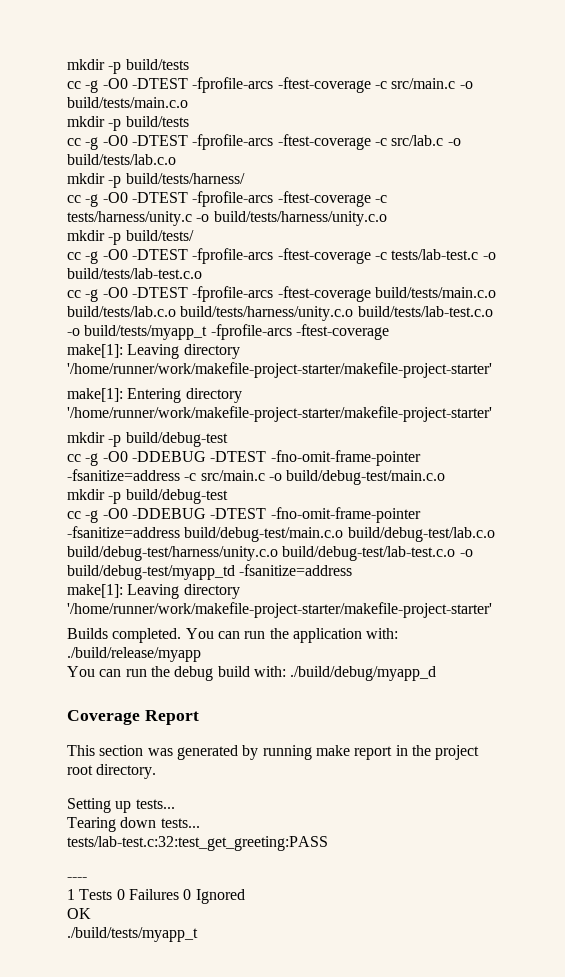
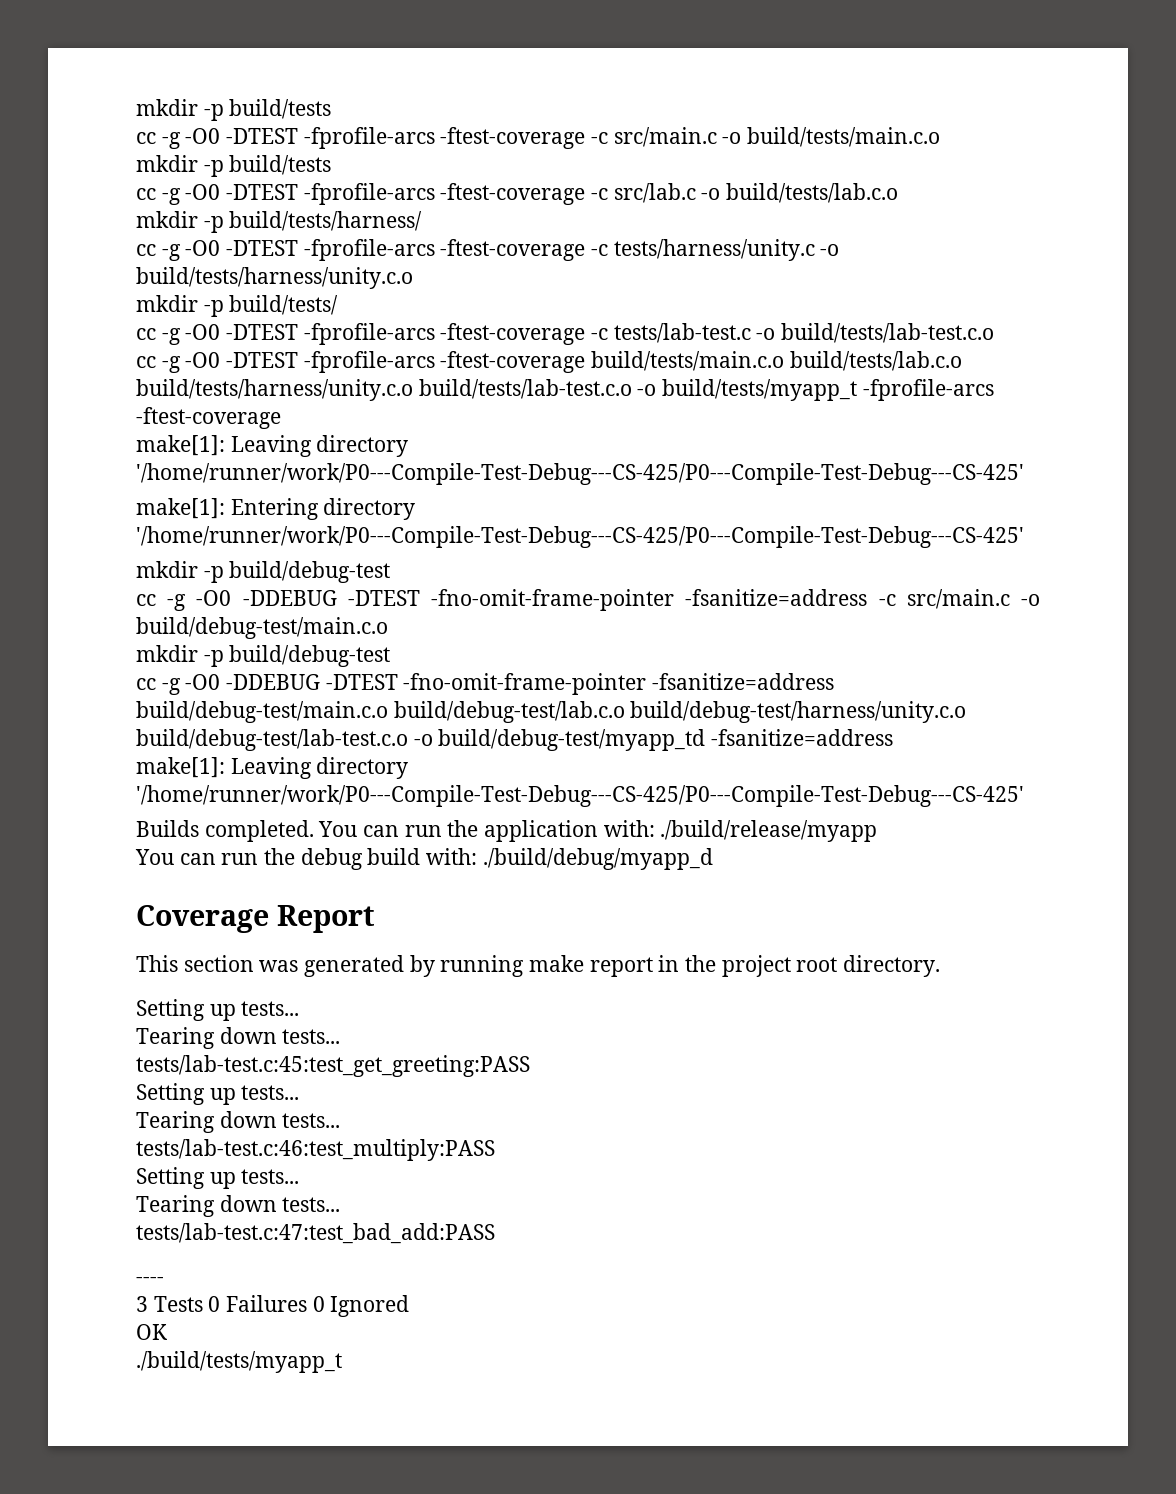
  cc -g -O0 -DTEST -fprofile-arcs -ftest-coverage build/tests/main.c.o build/tests/lab.c.o build/tests/harness/unity.c.o build/tests/lab-test.c.o -o build/tests/myapp_t -fprofile-arcs -ftest-coverage
- make[1]: Leaving directory '/home/runner/work/makefile-project-starter/makefile-project-starter'
+ make[1]: Leaving directory '/home/runner/work/P0---Compile-Test-Debug---CS-425/P0---Compile-Test-Debug---CS-425'
- make[1]: Entering directory '/home/runner/work/makefile-project-starter/makefile-project-starter'
+ make[1]: Entering directory '/home/runner/work/P0---Compile-Test-Debug---CS-425/P0---Compile-Test-Debug---CS-425'
  cc -g -O0 -DDEBUG -DTEST -fno-omit-frame-pointer -fsanitize=address build/debug-test/main.c.o build/debug-test/lab.c.o build/debug-test/harness/unity.c.o build/debug-test/lab-test.c.o -o build/debug-test/myapp_td -fsanitize=address
- make[1]: Leaving directory '/home/runner/work/makefile-project-starter/makefile-project-starter'
+ make[1]: Leaving directory '/home/runner/work/P0---Compile-Test-Debug---CS-425/P0---Compile-Test-Debug---CS-425'
- tests/lab-test.c:32:test_get_greeting:PASS
+ tests/lab-test.c:45:test_get_greeting:PASS
+ Setting up tests...
+ Tearing down tests...
+ tests/lab-test.c:46:test_multiply:PASS
+ Setting up tests...
+ Tearing down tests...
+ tests/lab-test.c:47:test_bad_add:PASS
- 1 Tests 0 Failures 0 Ignored
+ 3 Tests 0 Failures 0 Ignored

